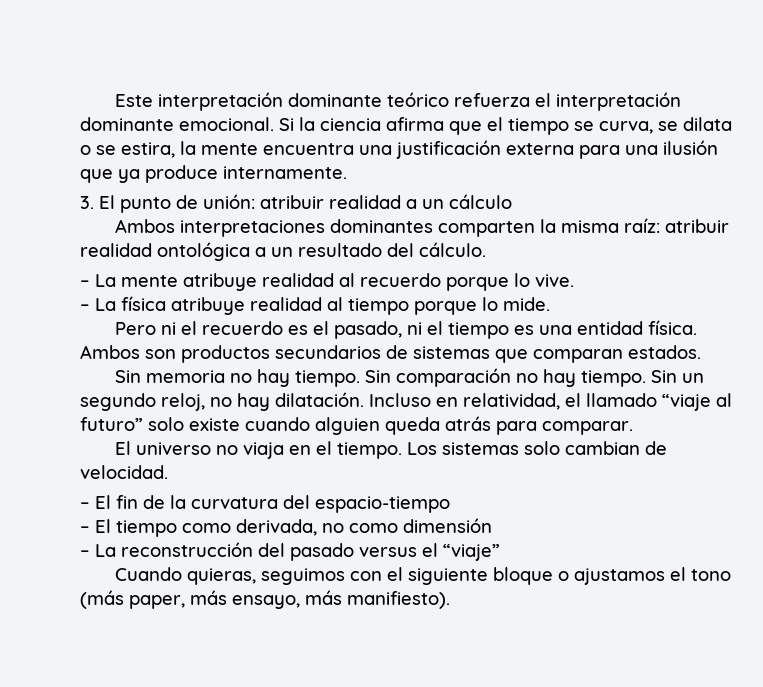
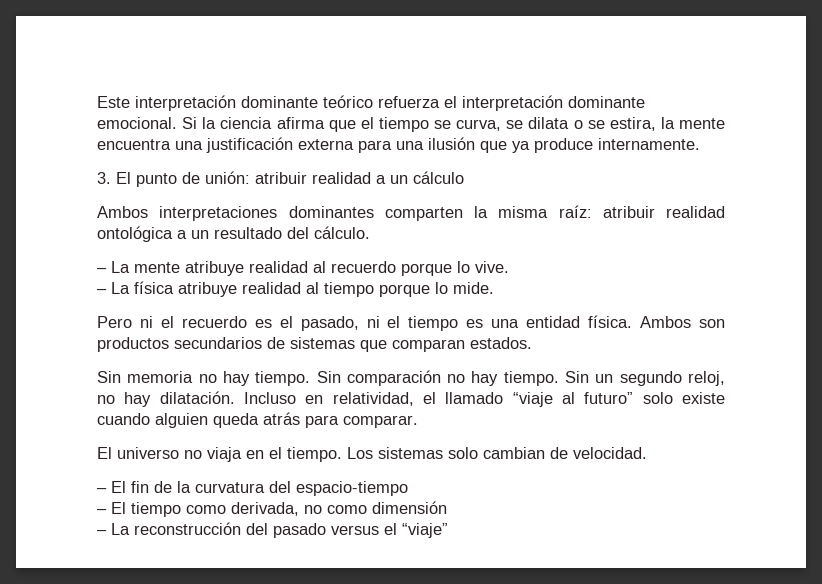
- Cuando quieras, seguimos con el siguiente bloque o ajustamos el tono (más paper, más ensayo, más manifiesto).

